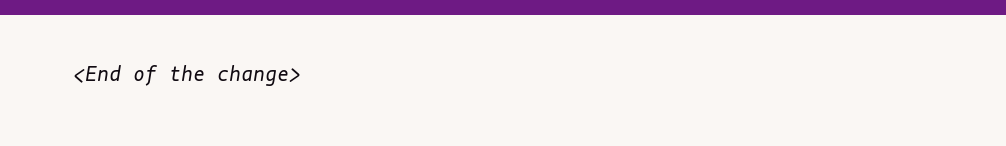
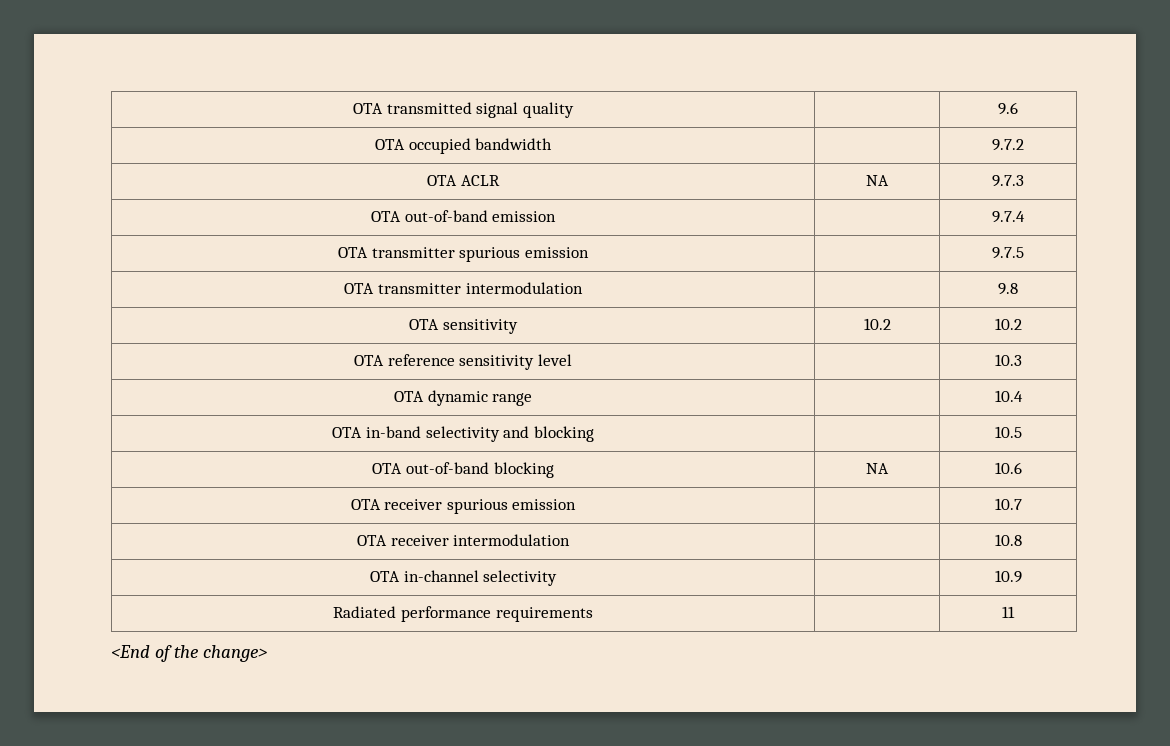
+ OTA transmitted signal quality | | 9.6
+ OTA occupied bandwidth | | 9.7.2
+ OTA ACLR | NA | 9.7.3
+ OTA out-of-band emission | | 9.7.4
+ OTA transmitter spurious emission | | 9.7.5
+ OTA transmitter intermodulation | | 9.8
+ OTA sensitivity | 10.2 | 10.2
+ OTA reference sensitivity level | | 10.3
+ OTA dynamic range | | 10.4
+ OTA in-band selectivity and blocking | | 10.5
+ OTA out-of-band blocking | NA | 10.6
+ OTA receiver spurious emission | | 10.7
+ OTA receiver intermodulation | | 10.8
+ OTA in-channel selectivity | | 10.9
+ Radiated performance requirements | | 11

